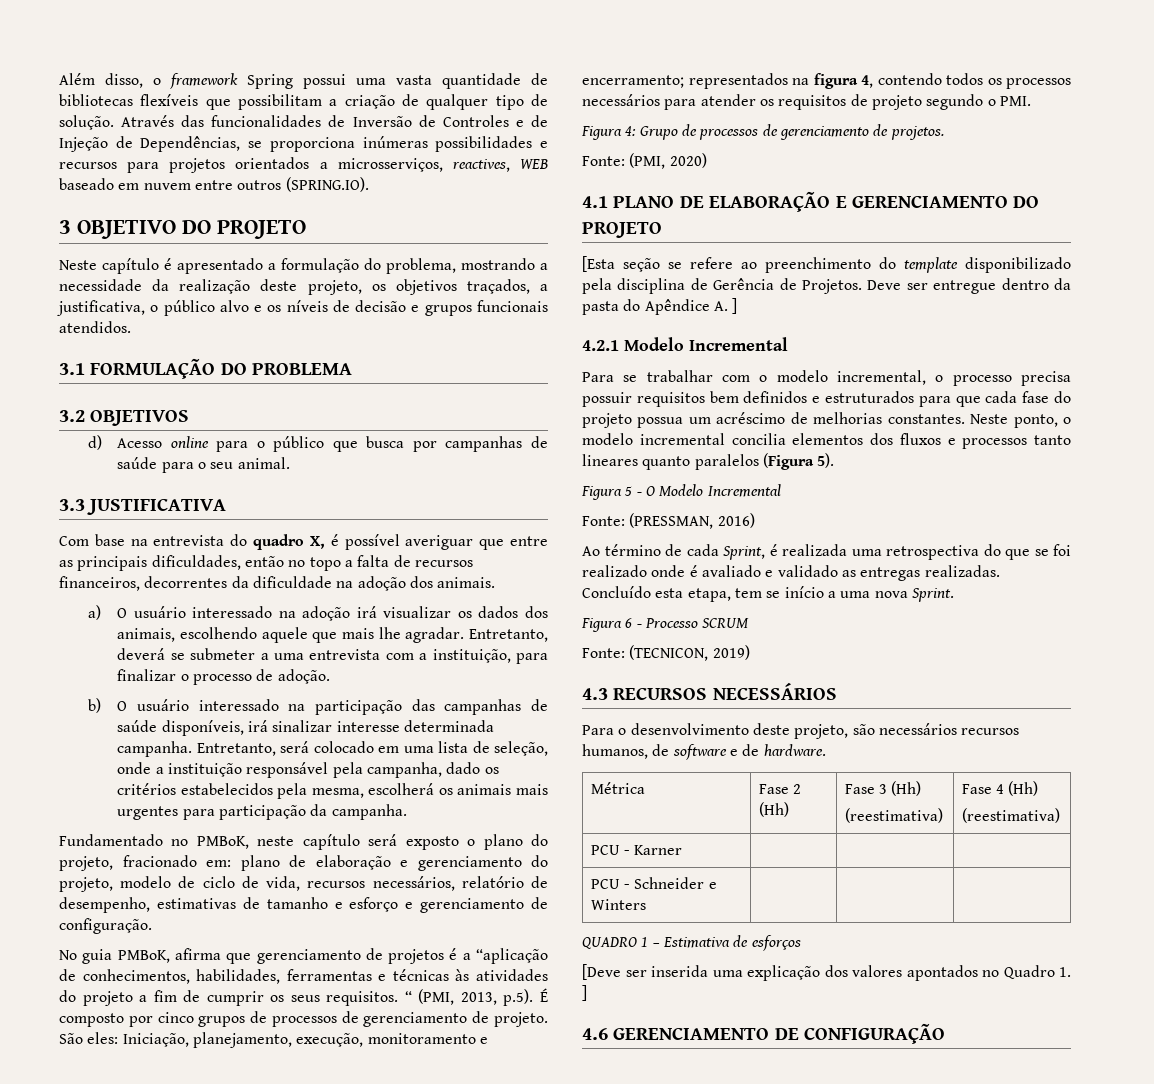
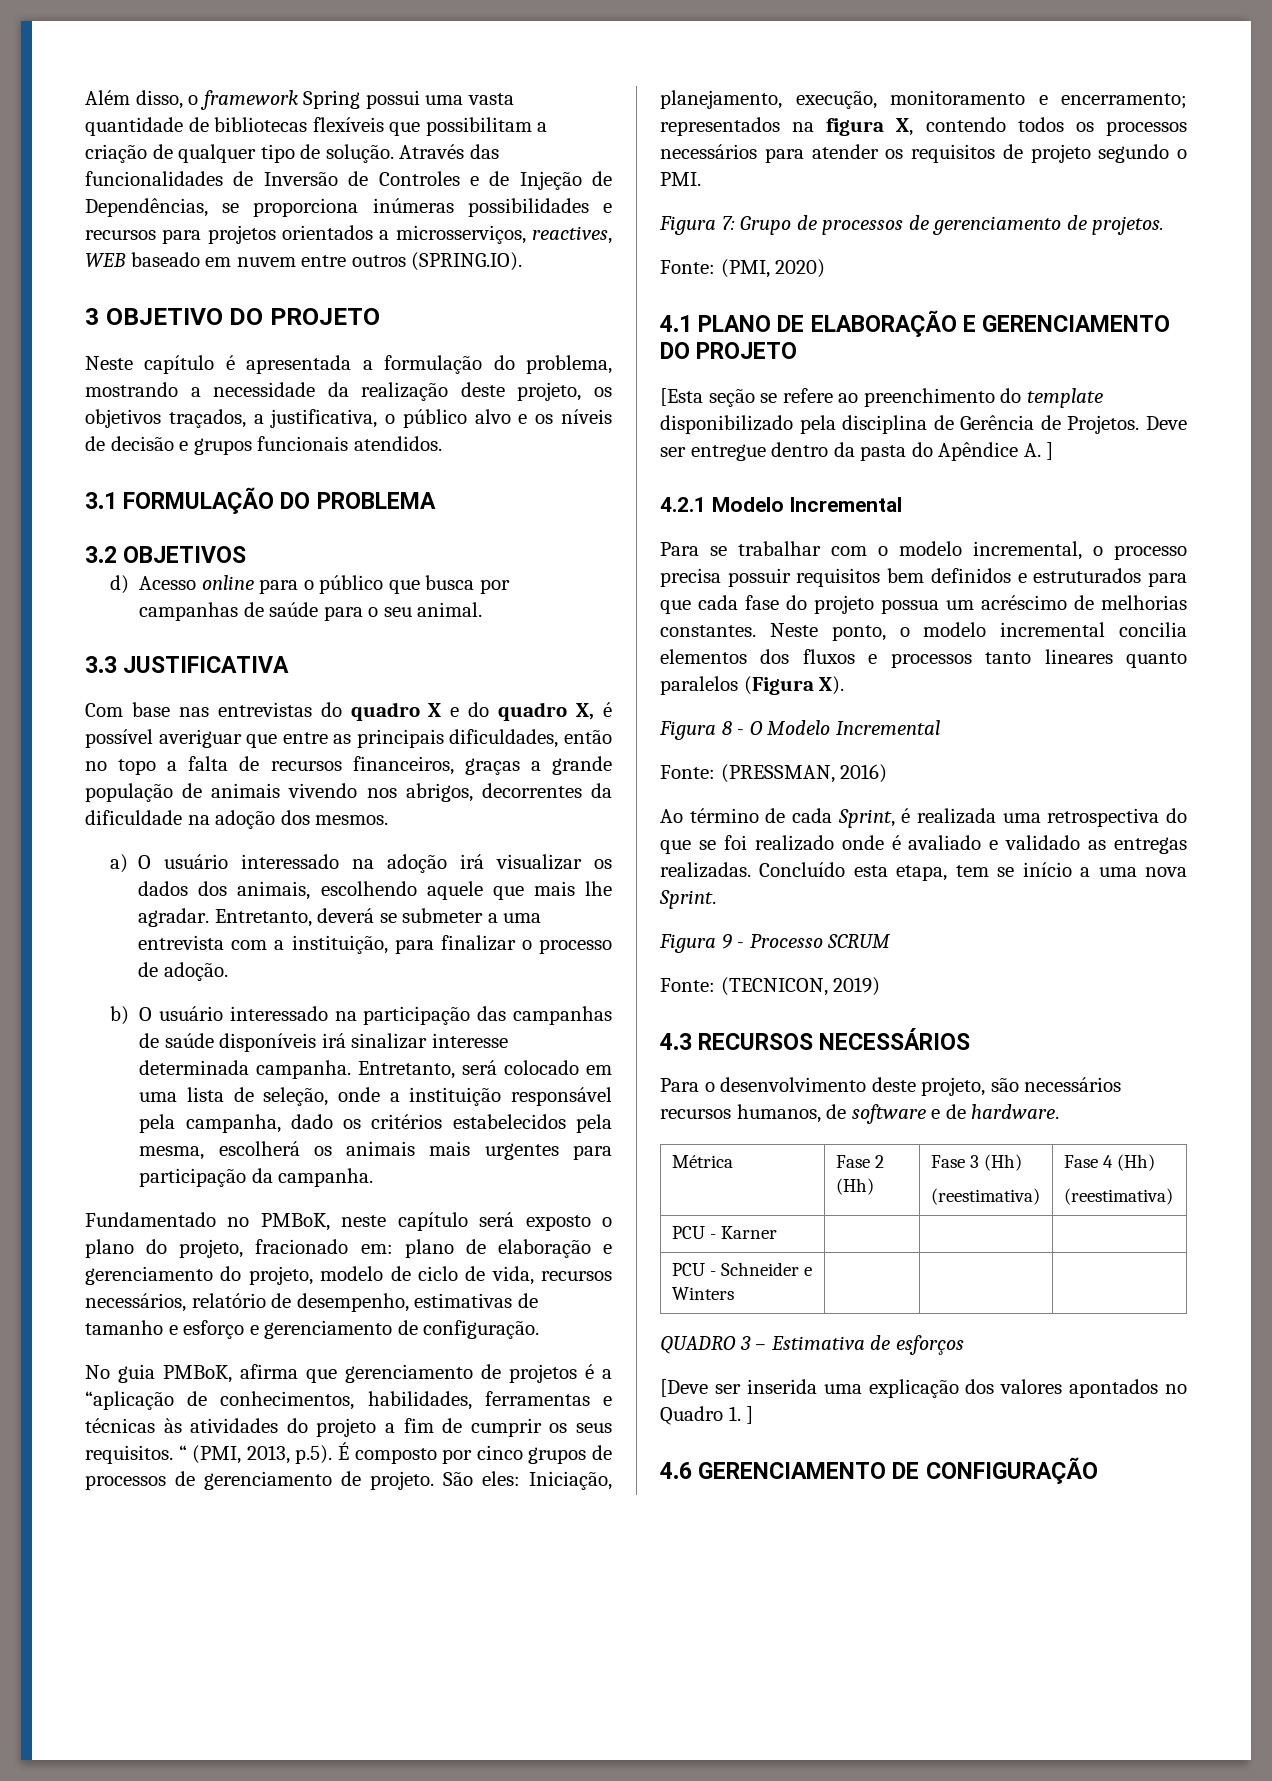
- Neste capítulo é apresentado a formulação do problema, mostrando a necessidade da realização deste projeto, os objetivos traçados, a justificativa, o público alvo e os níveis de decisão e grupos funcionais atendidos.
+ Neste capítulo é apresentada a formulação do problema, mostrando a necessidade da realização deste projeto, os objetivos traçados, a justificativa, o público alvo e os níveis de decisão e grupos funcionais atendidos.
- Com base na entrevista do quadro X, é possível averiguar que entre as principais dificuldades, então no topo a falta de recursos financeiros, decorrentes da dificuldade na adoção dos animais.
+ Com base nas entrevistas do quadro X e do quadro X, é possível averiguar que entre as principais dificuldades, então no topo a falta de recursos financeiros, graças a grande população de animais vivendo nos abrigos, decorrentes da dificuldade na adoção dos mesmos.
- b) O usuário interessado na participação das campanhas de saúde disponíveis, irá sinalizar interesse determinada campanha.
+ b) O usuário interessado na participação das campanhas de saúde disponíveis irá sinalizar interesse determinada campanha.
- São eles: Iniciação, planejamento, execução, monitoramento e encerramento; representados na figura 4, contendo todos os processos necessários para atender os requisitos de projeto segundo o PMI.
+ São eles: Iniciação, planejamento, execução, monitoramento e encerramento; representados na figura X, contendo todos os processos necessários para atender os requisitos de projeto segundo o PMI.
- Figura 4: Grupo de processos de gerenciamento de projetos.
+ Figura 7: Grupo de processos de gerenciamento de projetos.
- Neste ponto, o modelo incremental concilia elementos dos fluxos e processos tanto lineares quanto paralelos (Figura 5).
- Figura 5 - O Modelo Incremental
+ Neste ponto, o modelo incremental concilia elementos dos fluxos e processos tanto lineares quanto paralelos (Figura X).
+ Figura 8 - O Modelo Incremental
- Figura 6 - Processo SCRUM
+ Figura 9 - Processo SCRUM
- QUADRO 1 – Estimativa de esforços
+ QUADRO 3 – Estimativa de esforços

